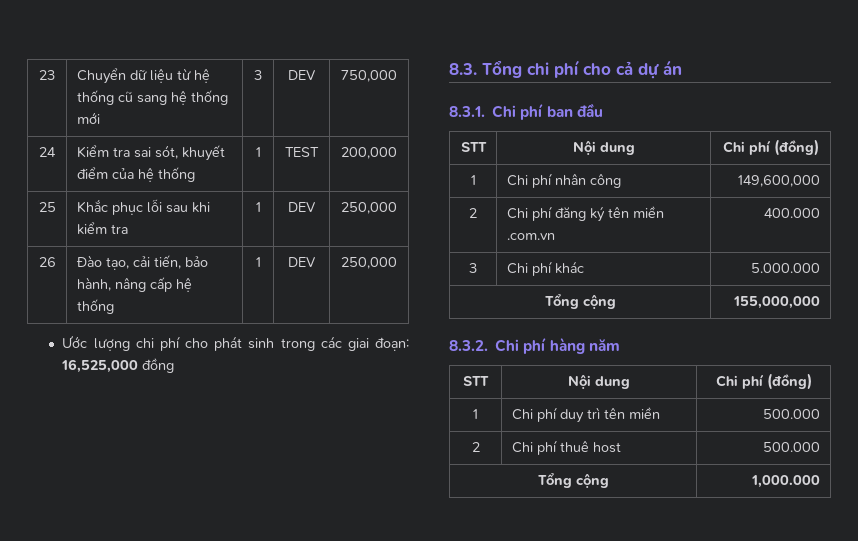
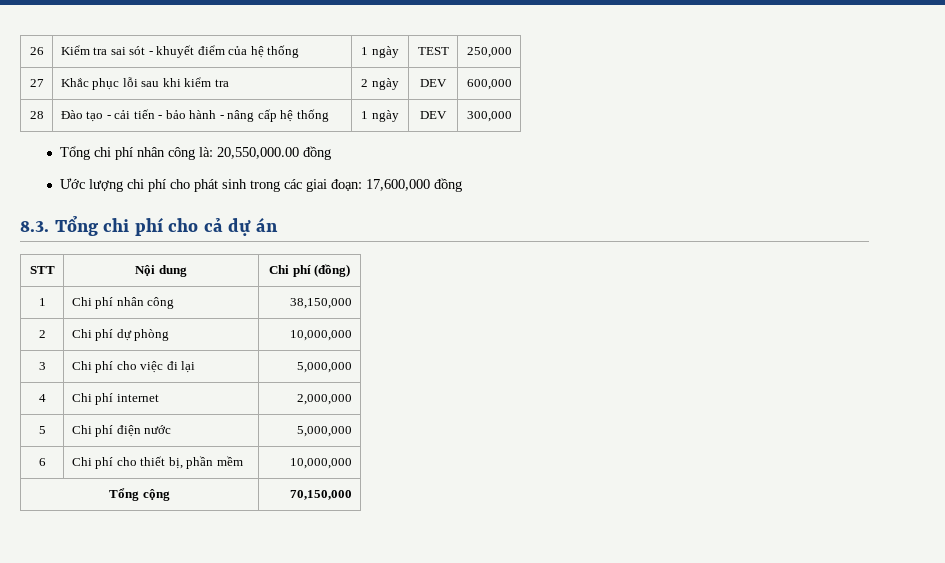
- 23 | Chuyển dữ liệu từ hệ thống cũ sang hệ thống mới | 3 | DEV | 750,000
- 24 | Kiểm tra sai sót, khuyết điểm của hệ thống | 1 | TEST | 200,000
- 25 | Khắc phục lỗi sau khi kiểm tra | 1 | DEV | 250,000
- 26 | Đào tạo, cải tiến, bảo hành, nâng cấp hệ thống | 1 | DEV | 250,000
+ 26 | Kiểm tra sai sót - khuyết điểm của hệ thống | 1 ngày | TEST | 250,000
+ 27 | Khắc phục lỗi sau khi kiểm tra | 2 ngày | DEV | 600,000
+ 28 | Đào tạo - cải tiến - bảo hành - nâng cấp hệ thống | 1 ngày | DEV | 300,000
+ Tổng chi phí nhân công là: 20,550,000.00 đồng
- Ước lượng chi phí cho phát sinh trong các giai đoạn: 16,525,000 đồng
+ Ước lượng chi phí cho phát sinh trong các giai đoạn: 17,600,000 đồng
- 8.3.1. Chi phí ban đầu
- 1 | Chi phí nhân công | 149,600,000
- 2 | Chi phí đăng ký tên miền .com.vn | 400.000
- 3 | Chi phí khác | 5.000.000
- Tổng cộng | 155,000,000
- 8.3.2. Chi phí hàng năm
- STT | Nội dung | Chi phí (đồng)
- 1 | Chi phí duy trì tên miền | 500.000
- 2 | Chi phí thuê host | 500.000
- Tổng cộng | 1,000.000
+ 1 | Chi phí nhân công | 38,150,000
+ 2 | Chi phí dự phòng | 10,000,000
+ 3 | Chi phí cho việc đi lại | 5,000,000
+ 4 | Chi phí internet | 2,000,000
+ 5 | Chi phí điện nước | 5,000,000
+ 6 | Chi phí cho thiết bị, phần mềm | 10,000,000
+ Tổng cộng | 70,150,000

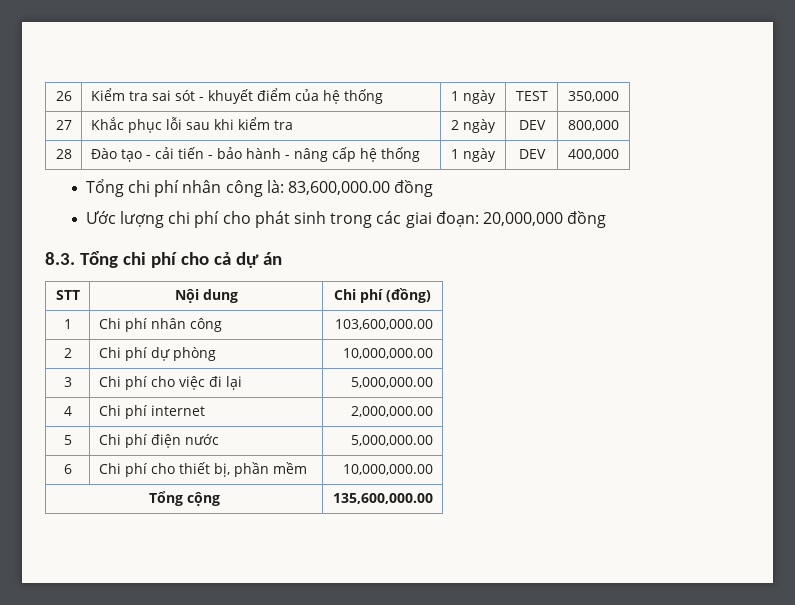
- 26 | Kiểm tra sai sót - khuyết điểm của hệ thống | 1 ngày | TEST | 250,000
+ 26 | Kiểm tra sai sót - khuyết điểm của hệ thống | 1 ngày | TEST | 350,000
- 27 | Khắc phục lỗi sau khi kiểm tra | 2 ngày | DEV | 600,000
+ 27 | Khắc phục lỗi sau khi kiểm tra | 2 ngày | DEV | 800,000
- 28 | Đào tạo - cải tiến - bảo hành - nâng cấp hệ thống | 1 ngày | DEV | 300,000
+ 28 | Đào tạo - cải tiến - bảo hành - nâng cấp hệ thống | 1 ngày | DEV | 400,000
- Tổng chi phí nhân công là: 20,550,000.00 đồng
+ Tổng chi phí nhân công là: 83,600,000.00 đồng
- Ước lượng chi phí cho phát sinh trong các giai đoạn: 17,600,000 đồng
+ Ước lượng chi phí cho phát sinh trong các giai đoạn: 20,000,000 đồng
- 1 | Chi phí nhân công | 38,150,000
+ 1 | Chi phí nhân công | 103,600,000.00
- 2 | Chi phí dự phòng | 10,000,000
+ 2 | Chi phí dự phòng | 10,000,000.00
- 3 | Chi phí cho việc đi lại | 5,000,000
+ 3 | Chi phí cho việc đi lại | 5,000,000.00
- 4 | Chi phí internet | 2,000,000
+ 4 | Chi phí internet | 2,000,000.00
- 5 | Chi phí điện nước | 5,000,000
+ 5 | Chi phí điện nước | 5,000,000.00
- 6 | Chi phí cho thiết bị, phần mềm | 10,000,000
+ 6 | Chi phí cho thiết bị, phần mềm | 10,000,000.00
- Tổng cộng | 70,150,000
+ Tổng cộng | 135,600,000.00

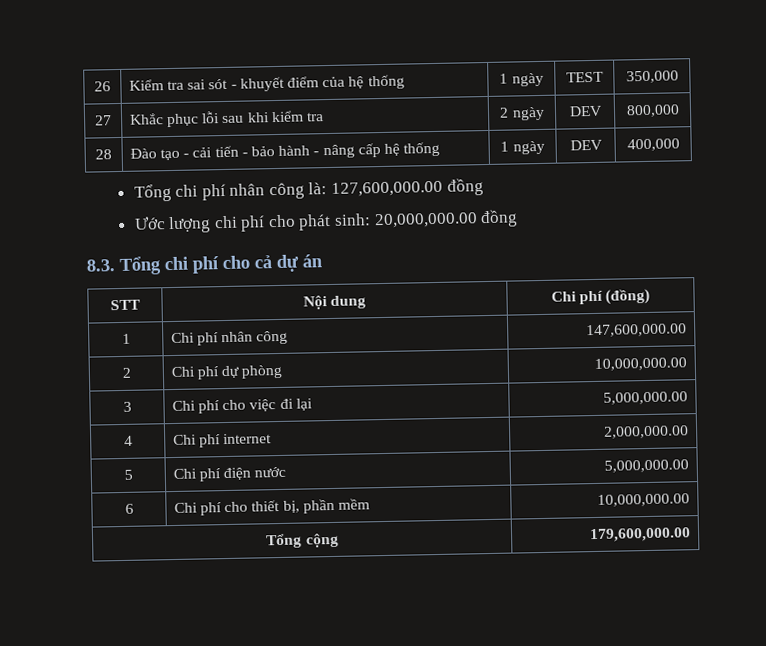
- Tổng chi phí nhân công là: 83,600,000.00 đồng
+ Tổng chi phí nhân công là: 127,600,000.00 đồng
- Ước lượng chi phí cho phát sinh trong các giai đoạn: 20,000,000 đồng
+ Ước lượng chi phí cho phát sinh: 20,000,000.00 đồng
- 1 | Chi phí nhân công | 103,600,000.00
+ 1 | Chi phí nhân công | 147,600,000.00
- Tổng cộng | 135,600,000.00
+ Tổng cộng | 179,600,000.00

